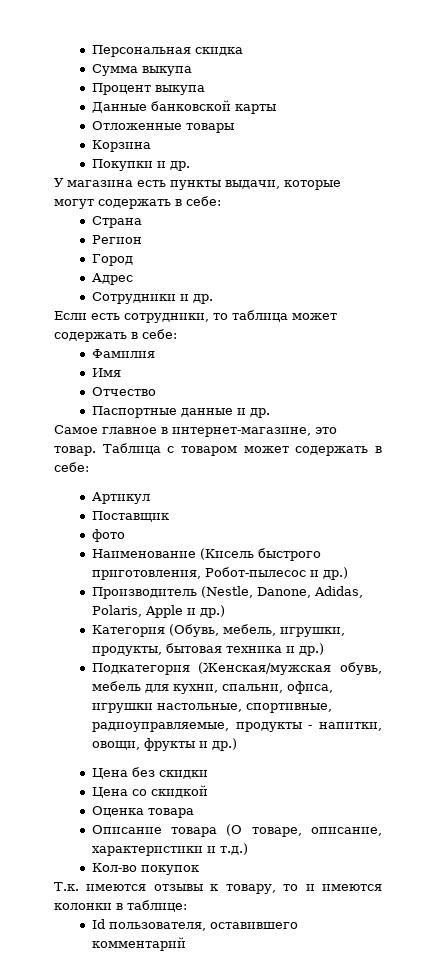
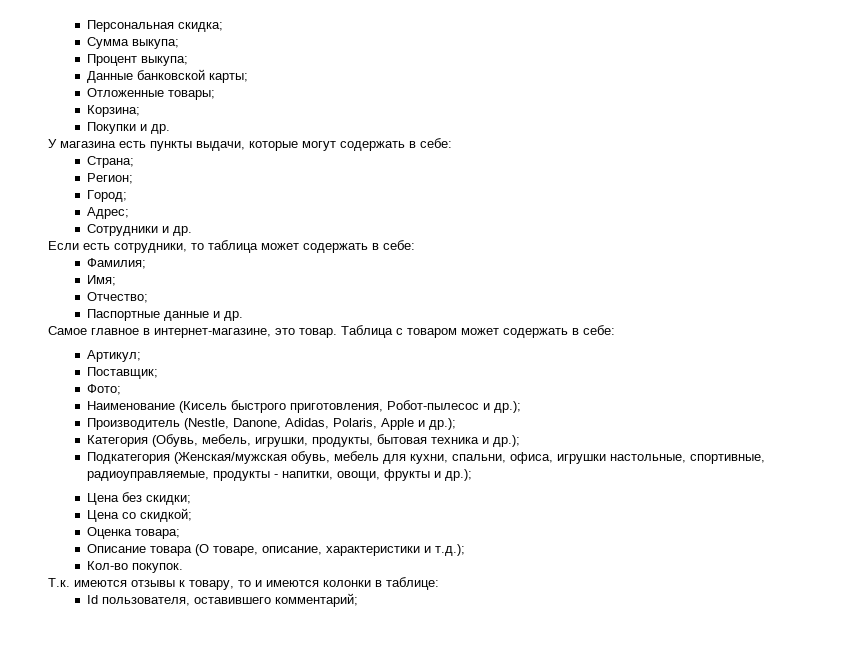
- Персональная скидка
+ Персональная скидка;
- Сумма выкупа
+ Сумма выкупа;
- Процент выкупа
+ Процент выкупа;
- Данные банковской карты
+ Данные банковской карты;
- Отложенные товары
- Корзина
+ Отложенные товары;
+ Корзина;
- Страна
- Регион
- Город
- Адрес
+ Страна;
+ Регион;
+ Город;
+ Адрес;
- Фамилия
- Имя
- Отчество
+ Фамилия;
+ Имя;
+ Отчество;
- Артикул
- Поставщик
- фото
+ Артикул;
+ Поставщик;
+ Фото;
- Наименование (Кисель быстрого приготовления, Робот-пылесос и др.)
+ Наименование (Кисель быстрого приготовления, Робот-пылесос и др.);
- Производитель (Nestle, Danone, Adidas, Polaris, Apple и др.)
+ Производитель (Nestle, Danone, Adidas, Polaris, Apple и др.);
- Категория (Обувь, мебель, игрушки, продукты, бытовая техника и др.)
+ Категория (Обувь, мебель, игрушки, продукты, бытовая техника и др.);
- Подкатегория (Женская/мужская обувь, мебель для кухни, спальни, офиса, игрушки настольные, спортивные, радиоуправляемые, продукты - напитки, овощи, фрукты и др.)
+ Подкатегория (Женская/мужская обувь, мебель для кухни, спальни, офиса, игрушки настольные, спортивные, радиоуправляемые, продукты - напитки, овощи, фрукты и др.);
- Цена без скидки
+ Цена без скидки;
- Цена со скидкой
+ Цена со скидкой;
- Оценка товара
+ Оценка товара;
- Описание товара (О товаре, описание, характеристики и т.д.)
+ Описание товара (О товаре, описание, характеристики и т.д.);
- Кол-во покупок
+ Кол-во покупок.
- Id пользователя, оставившего комментарий
+ Id пользователя, оставившего комментарий;

